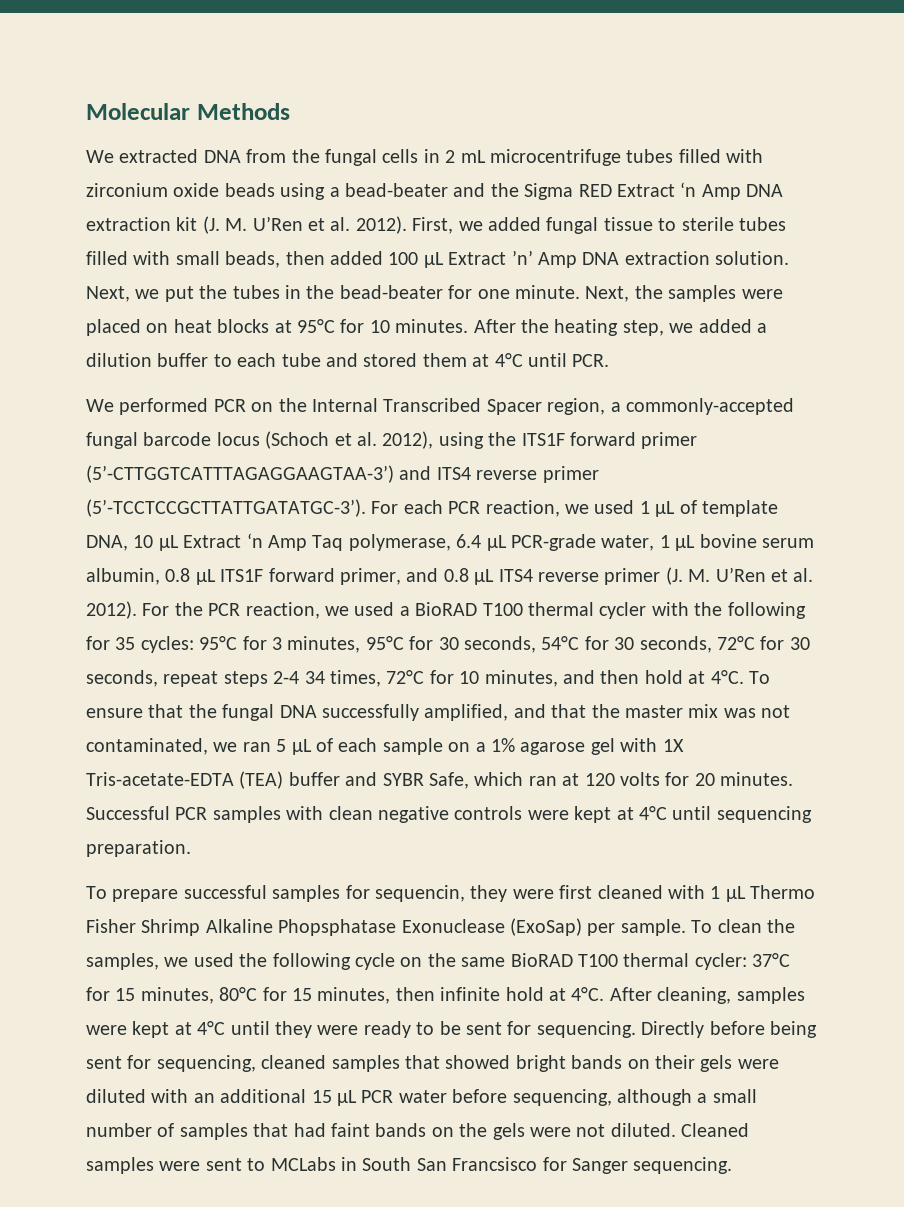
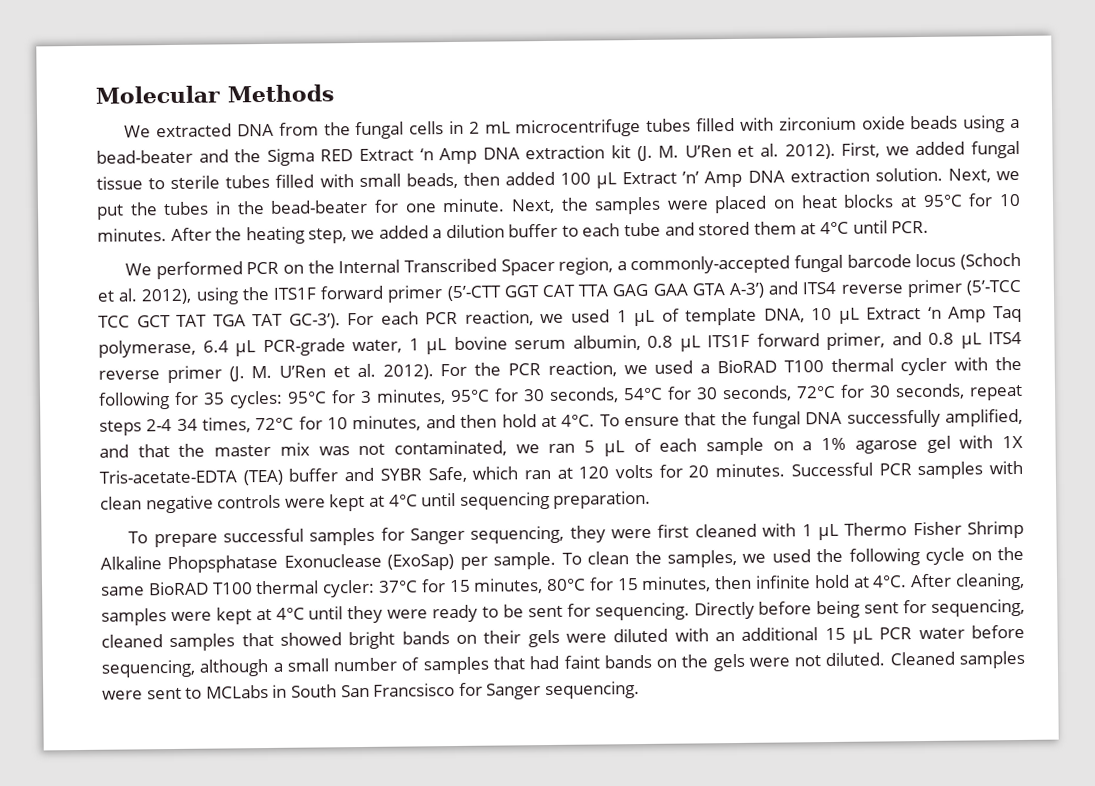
- We performed PCR on the Internal Transcribed Spacer region, a commonly-accepted fungal barcode locus (Schoch et al. 2012), using the ITS1F forward primer (5’-CTTGGTCATTTAGAGGAAGTAA-3’) and ITS4 reverse primer (5’-TCCTCCGCTTATTGATATGC-3’).
+ We performed PCR on the Internal Transcribed Spacer region, a commonly-accepted fungal barcode locus (Schoch et al. 2012), using the ITS1F forward primer (5’-CTT GGT CAT TTA GAG GAA GTA A-3’) and ITS4 reverse primer (5’-TCC TCC GCT TAT TGA TAT GC-3’).
- To prepare successful samples for sequencin, they were first cleaned with 1 μL Thermo Fisher Shrimp Alkaline Phopsphatase Exonuclease (ExoSap) per sample.
+ To prepare successful samples for Sanger sequencing, they were first cleaned with 1 μL Thermo Fisher Shrimp Alkaline Phopsphatase Exonuclease (ExoSap) per sample.

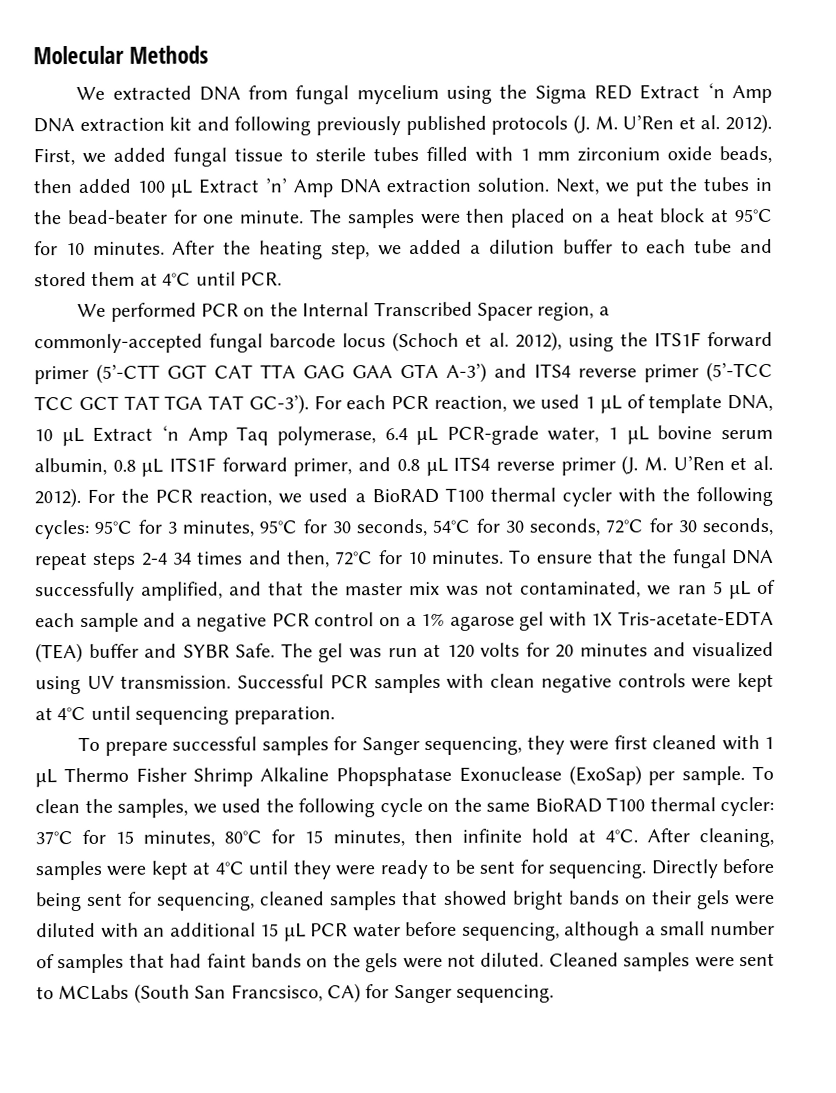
- We extracted DNA from the fungal cells in 2 mL microcentrifuge tubes filled with zirconium oxide beads using a bead-beater and the Sigma RED Extract ‘n Amp DNA extraction kit (J. M. U’Ren et al. 2012).
+ We extracted DNA from fungal mycelium using the Sigma RED Extract ‘n Amp DNA extraction kit and following previously published protocols (J. M. U’Ren et al. 2012).
- First, we added fungal tissue to sterile tubes filled with small beads, then added 100 μL Extract ’n’ Amp DNA extraction solution.
+ First, we added fungal tissue to sterile tubes filled with 1 mm zirconium oxide beads, then added 100 μL Extract ’n’ Amp DNA extraction solution.
- Next, the samples were placed on heat blocks at 95°C for 10 minutes.
+ The samples were then placed on a heat block at 95°C for 10 minutes.
- For the PCR reaction, we used a BioRAD T100 thermal cycler with the following for 35 cycles: 95°C for 3 minutes, 95°C for 30 seconds, 54°C for 30 seconds, 72°C for 30 seconds, repeat steps 2-4 34 times, 72°C for 10 minutes, and then hold at 4°C.
+ For the PCR reaction, we used a BioRAD T100 thermal cycler with the following cycles: 95°C for 3 minutes, 95°C for 30 seconds, 54°C for 30 seconds, 72°C for 30 seconds, repeat steps 2-4 34 times and then, 72°C for 10 minutes.
- To ensure that the fungal DNA successfully amplified, and that the master mix was not contaminated, we ran 5 μL of each sample on a 1% agarose gel with 1X Tris-acetate-EDTA (TEA) buffer and SYBR Safe, which ran at 120 volts for 20 minutes.
+ To ensure that the fungal DNA successfully amplified, and that the master mix was not contaminated, we ran 5 μL of each sample and a negative PCR control on a 1% agarose gel with 1X Tris-acetate-EDTA (TEA) buffer and SYBR Safe. The gel was run at 120 volts for 20 minutes and visualized using UV transmission.
- Cleaned samples were sent to MCLabs in South San Francsisco for Sanger sequencing.
+ Cleaned samples were sent to MCLabs (South San Francsisco, CA) for Sanger sequencing.

